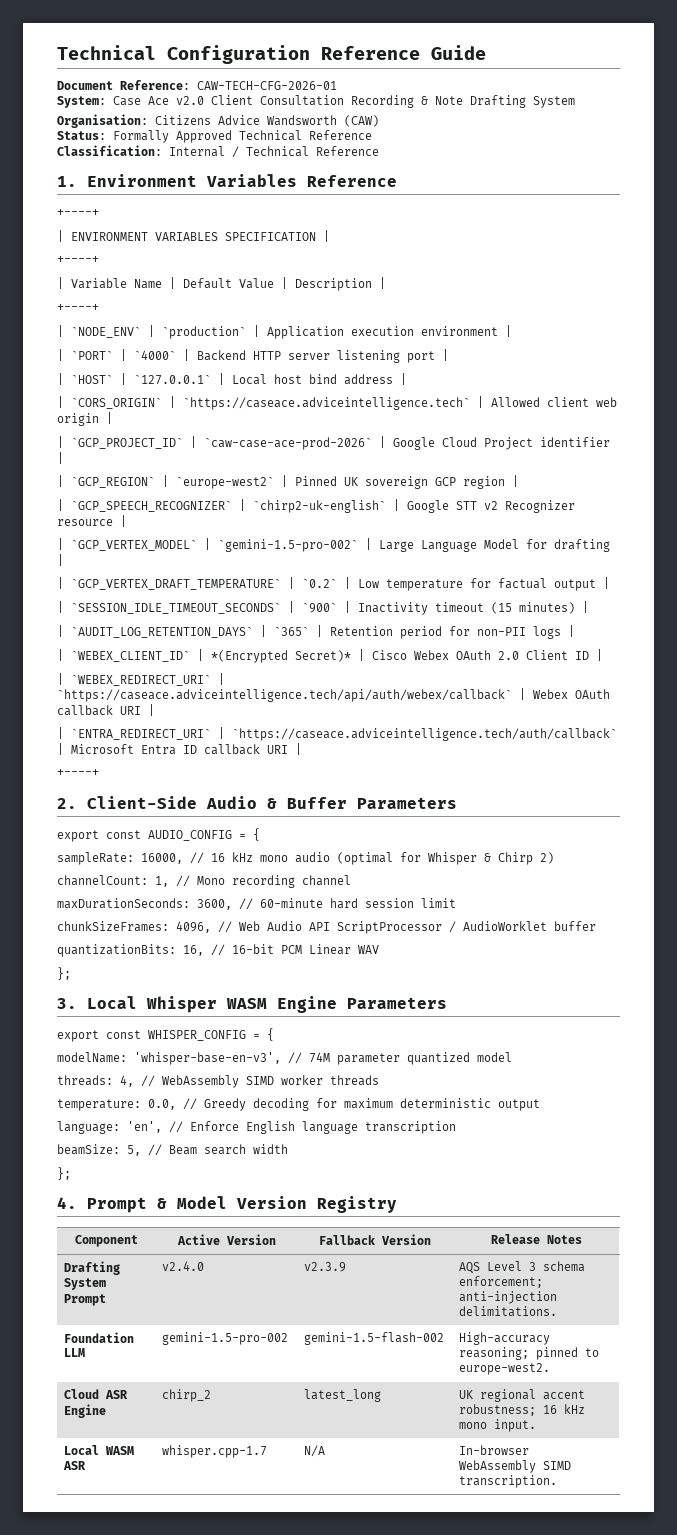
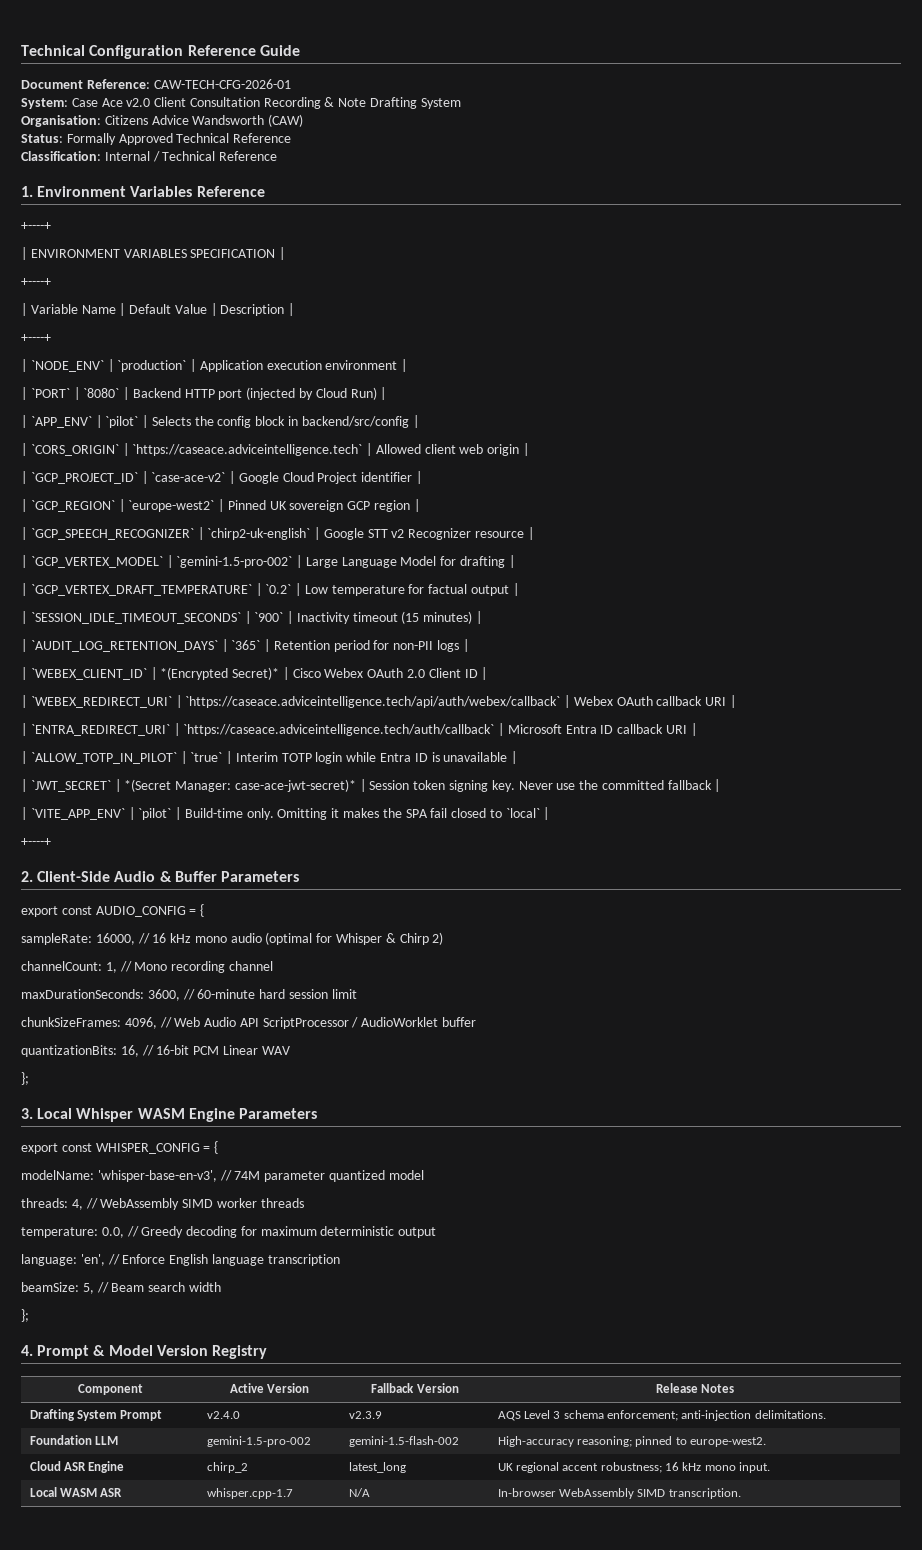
- | `PORT` | `4000` | Backend HTTP server listening port |
- | `HOST` | `127.0.0.1` | Local host bind address |
+ | `PORT` | `8080` | Backend HTTP port (injected by Cloud Run) |
+ | `APP_ENV` | `pilot` | Selects the config block in backend/src/config |
- | `GCP_PROJECT_ID` | `caw-case-ace-prod-2026` | Google Cloud Project identifier |
+ | `GCP_PROJECT_ID` | `case-ace-v2` | Google Cloud Project identifier |
+ | `ALLOW_TOTP_IN_PILOT` | `true` | Interim TOTP login while Entra ID is unavailable |
+ | `JWT_SECRET` | *(Secret Manager: case-ace-jwt-secret)* | Session token signing key. Never use the committed fallback |
+ | `VITE_APP_ENV` | `pilot` | Build-time only. Omitting it makes the SPA fail closed to `local` |

